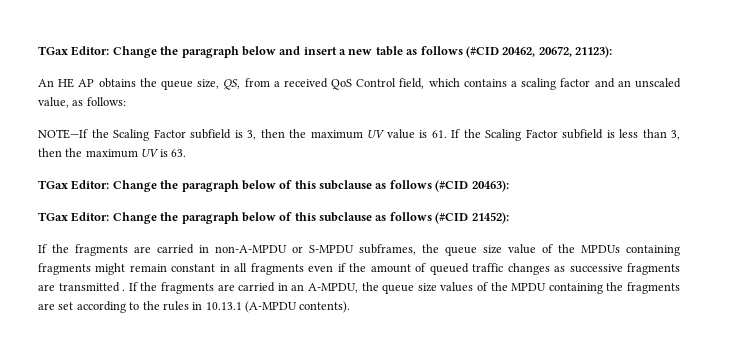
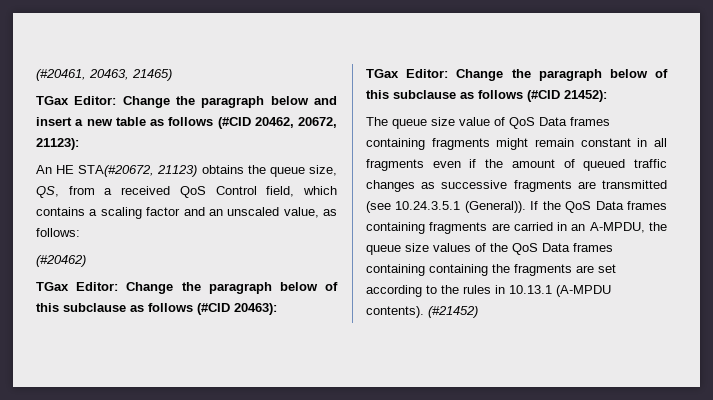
+ (#20461, 20463, 21465)
- An HE AP obtains the queue size, QS, from a received QoS Control field, which contains a scaling factor and an unscaled value, as follows:
+ An HE STA(#20672, 21123) obtains the queue size, QS, from a received QoS Control field, which contains a scaling factor and an unscaled value, as follows:
- NOTE—If the Scaling Factor subfield is 3, then the maximum UV value is 61. If the Scaling Factor subfield is less than 3, then the maximum UV is 63.
+ (#20462)
- If the fragments are carried in non-A-MPDU or S-MPDU subframes, the queue size value of the MPDUs containing fragments might remain constant in all fragments even if the amount of queued traffic changes as successive fragments are transmitted . If the fragments are carried in an A-MPDU, the queue size values of the MPDU containing the fragments are set according to the rules in 10.13.1 (A-MPDU contents).
+ The queue size value of QoS Data frames containing fragments might remain constant in all fragments even if the amount of queued traffic changes as successive fragments are transmitted (see 10.24.3.5.1 (General)). If the QoS Data frames containing fragments are carried in an A-MPDU, the queue size values of the QoS Data frames containing containing the fragments are set according to the rules in 10.13.1 (A-MPDU contents).
+ (#21452)

